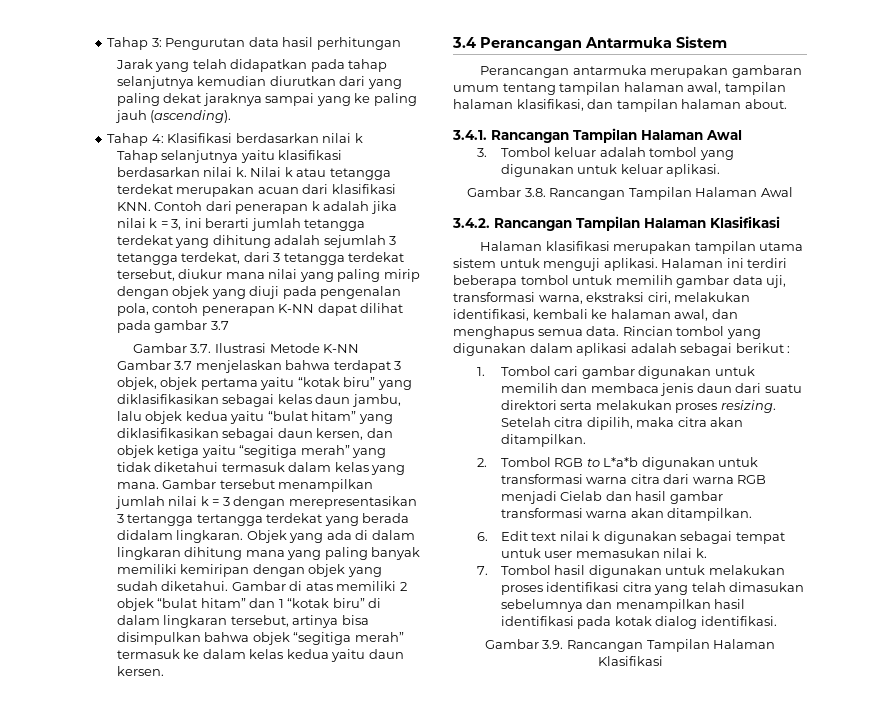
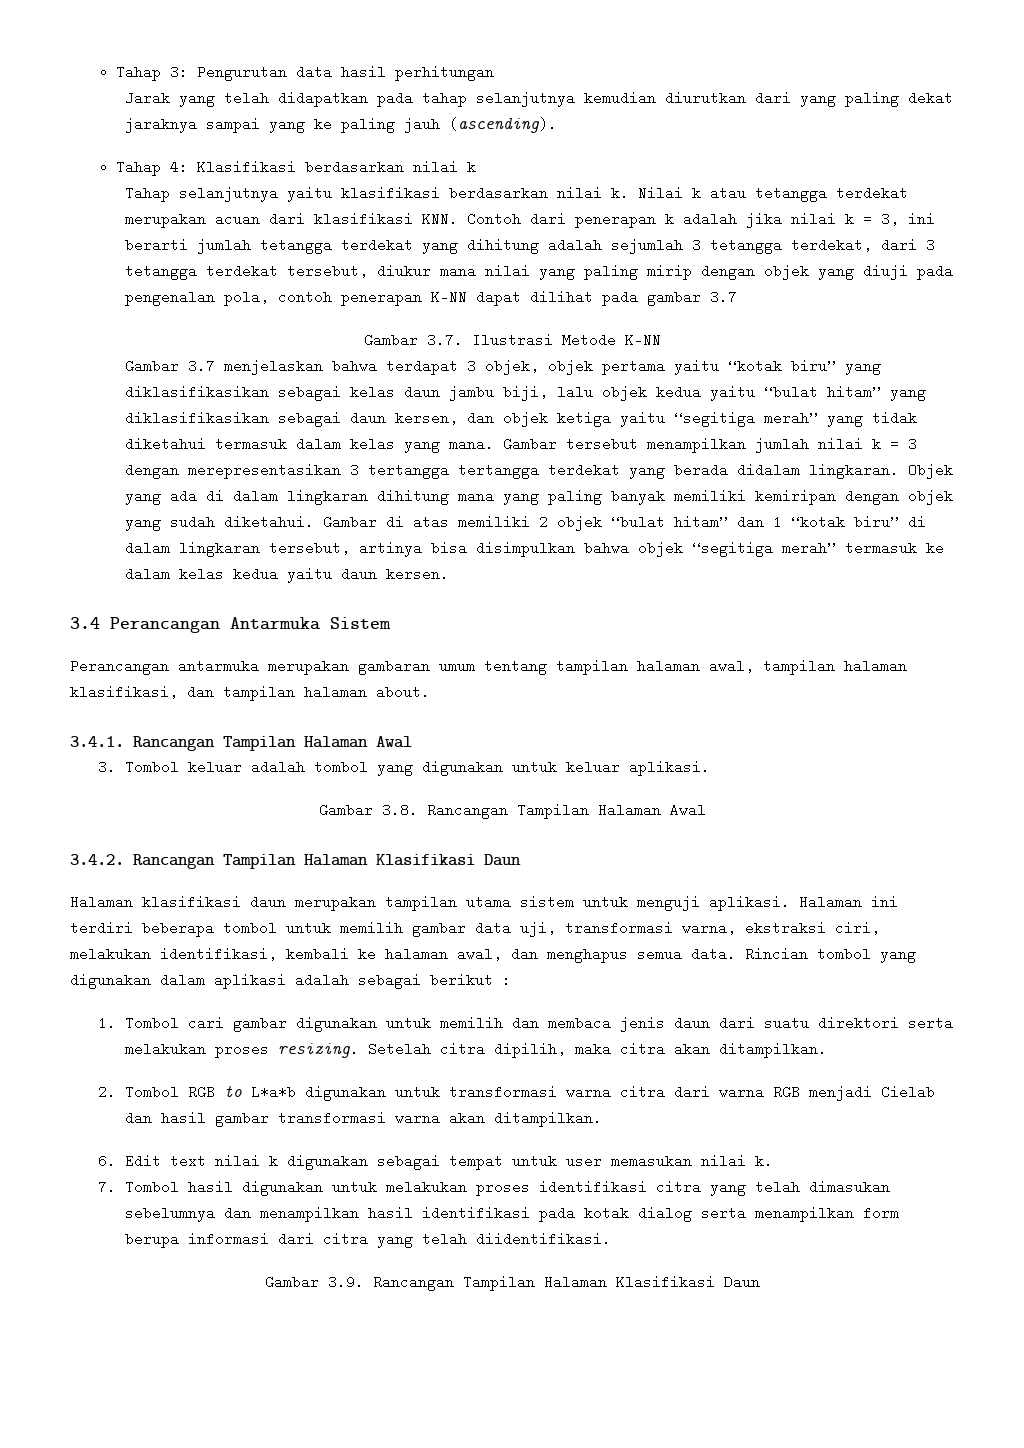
- Gambar 3.7 menjelaskan bahwa terdapat 3 objek, objek pertama yaitu “kotak biru” yang diklasifikasikan sebagai kelas daun jambu, lalu objek kedua yaitu “bulat hitam” yang diklasifikasikan sebagai daun kersen, dan objek ketiga yaitu “segitiga merah” yang tidak diketahui termasuk dalam kelas yang mana.
+ Gambar 3.7 menjelaskan bahwa terdapat 3 objek, objek pertama yaitu “kotak biru” yang diklasifikasikan sebagai kelas daun jambu biji, lalu objek kedua yaitu “bulat hitam” yang diklasifikasikan sebagai daun kersen, dan objek ketiga yaitu “segitiga merah” yang tidak diketahui termasuk dalam kelas yang mana.
- 3.4.2. Rancangan Tampilan Halaman Klasifikasi
+ 3.4.2. Rancangan Tampilan Halaman Klasifikasi Daun
- Halaman klasifikasi merupakan tampilan utama sistem untuk menguji aplikasi.
+ Halaman klasifikasi daun merupakan tampilan utama sistem untuk menguji aplikasi.
- 7. Tombol hasil digunakan untuk melakukan proses identifikasi citra yang telah dimasukan sebelumnya dan menampilkan hasil identifikasi pada kotak dialog identifikasi.
+ 7. Tombol hasil digunakan untuk melakukan proses identifikasi citra yang telah dimasukan sebelumnya dan menampilkan hasil identifikasi pada kotak dialog serta menampilkan form berupa informasi dari citra yang telah diidentifikasi.
- Gambar 3.9. Rancangan Tampilan Halaman Klasifikasi
+ Gambar 3.9. Rancangan Tampilan Halaman Klasifikasi Daun

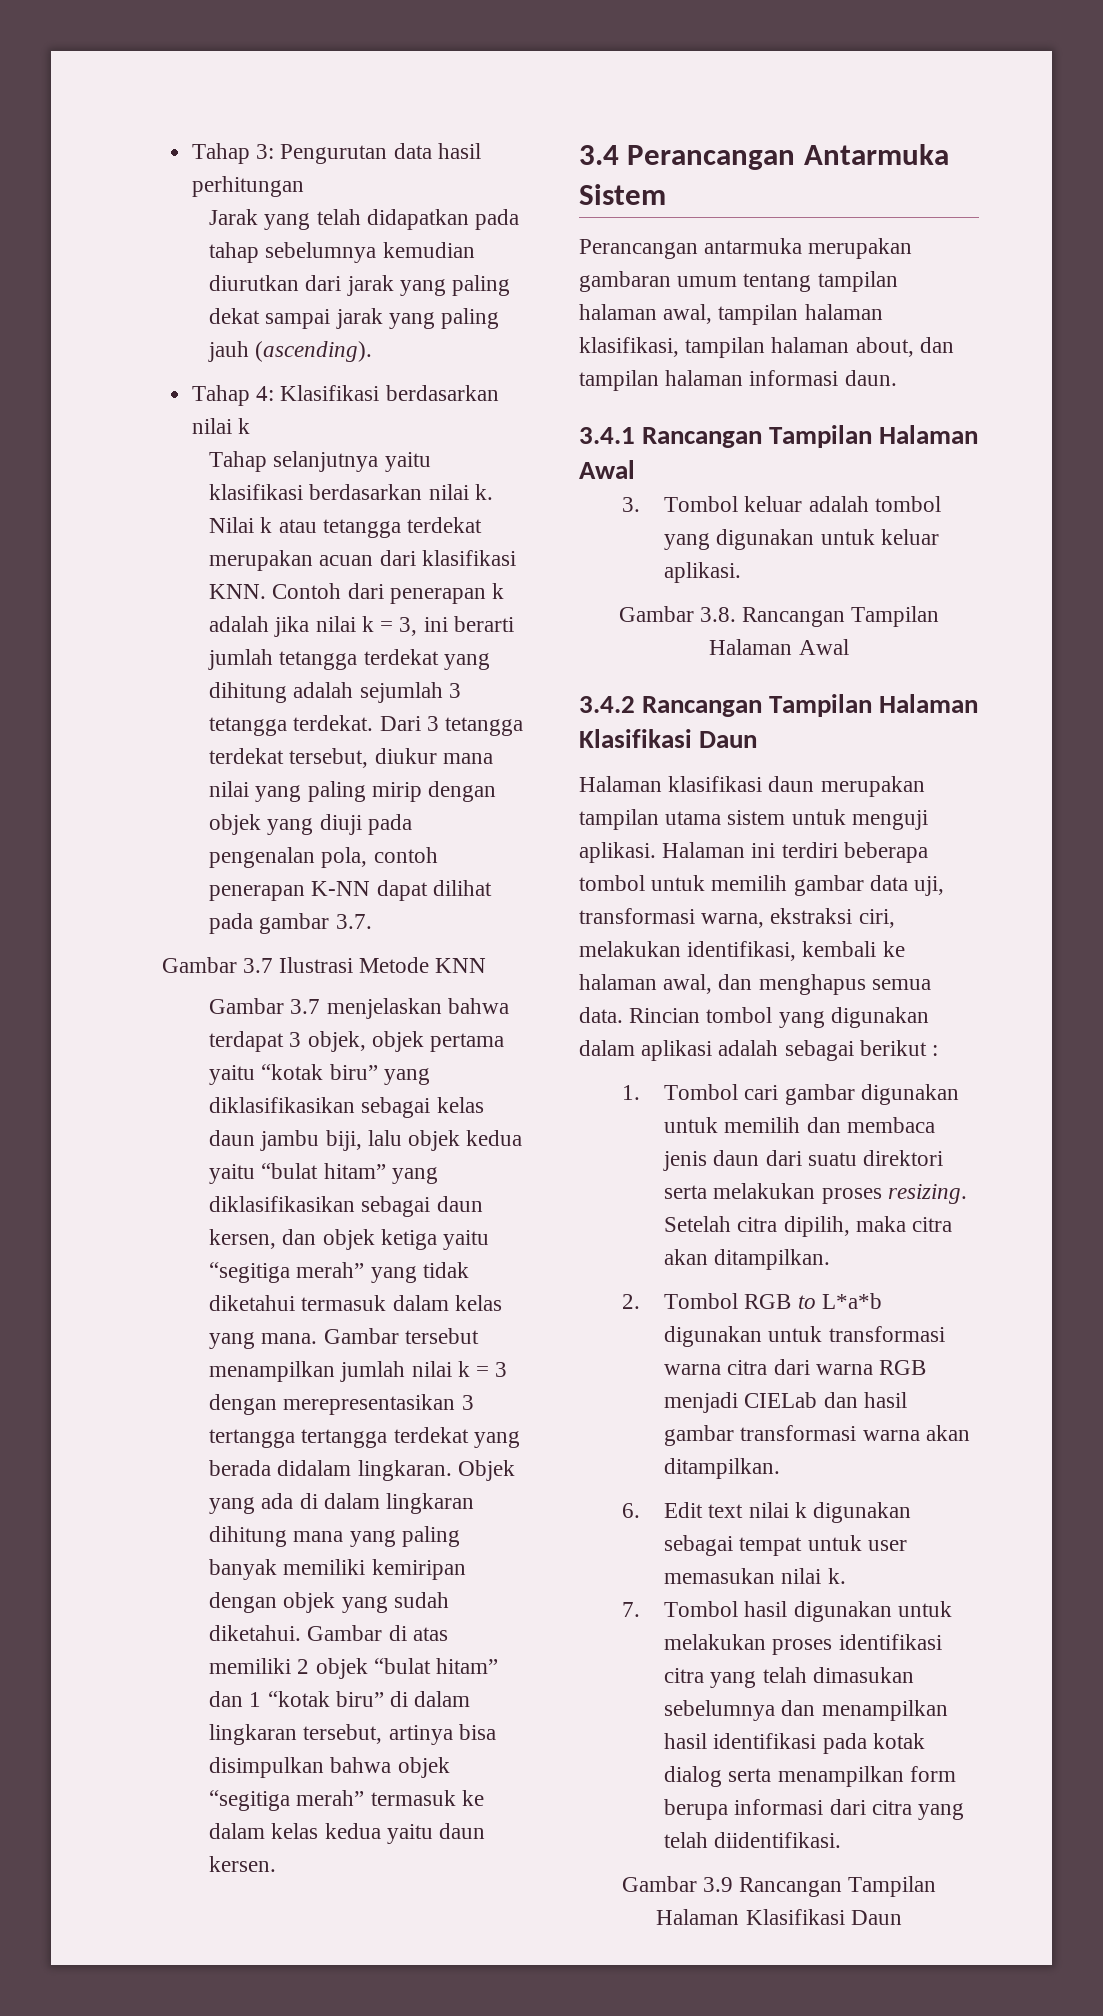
- Jarak yang telah didapatkan pada tahap selanjutnya kemudian diurutkan dari yang paling dekat jaraknya sampai yang ke paling jauh (ascending).
+ Jarak yang telah didapatkan pada tahap sebelumnya kemudian diurutkan dari jarak yang paling dekat sampai jarak yang paling jauh (ascending).
- Nilai k atau tetangga terdekat merupakan acuan dari klasifikasi KNN. Contoh dari penerapan k adalah jika nilai k = 3, ini berarti jumlah tetangga terdekat yang dihitung adalah sejumlah 3 tetangga terdekat, dari 3 tetangga terdekat tersebut, diukur mana nilai yang paling mirip dengan objek yang diuji pada pengenalan pola, contoh penerapan K-NN dapat dilihat pada gambar 3.7
- Gambar 3.7. Ilustrasi Metode K-NN
+ Nilai k atau tetangga terdekat merupakan acuan dari klasifikasi KNN. Contoh dari penerapan k adalah jika nilai k = 3, ini berarti jumlah tetangga terdekat yang dihitung adalah sejumlah 3 tetangga terdekat. Dari 3 tetangga terdekat tersebut, diukur mana nilai yang paling mirip dengan objek yang diuji pada pengenalan pola, contoh penerapan K-NN dapat dilihat pada gambar 3.7.
+ Gambar 3.7 Ilustrasi Metode KNN
- Perancangan antarmuka merupakan gambaran umum tentang tampilan halaman awal, tampilan halaman klasifikasi, dan tampilan halaman about.
- 3.4.1. Rancangan Tampilan Halaman Awal
+ Perancangan antarmuka merupakan gambaran umum tentang tampilan halaman awal, tampilan halaman klasifikasi, tampilan halaman about, dan tampilan halaman informasi daun.
+ 3.4.1 Rancangan Tampilan Halaman Awal
- 3.4.2. Rancangan Tampilan Halaman Klasifikasi Daun
+ 3.4.2 Rancangan Tampilan Halaman Klasifikasi Daun
- 2. Tombol RGB to L*a*b digunakan untuk transformasi warna citra dari warna RGB menjadi Cielab dan hasil gambar transformasi warna akan ditampilkan.
+ 2. Tombol RGB to L*a*b digunakan untuk transformasi warna citra dari warna RGB menjadi CIELab dan hasil gambar transformasi warna akan ditampilkan.
- Gambar 3.9. Rancangan Tampilan Halaman Klasifikasi Daun
+ Gambar 3.9 Rancangan Tampilan Halaman Klasifikasi Daun

